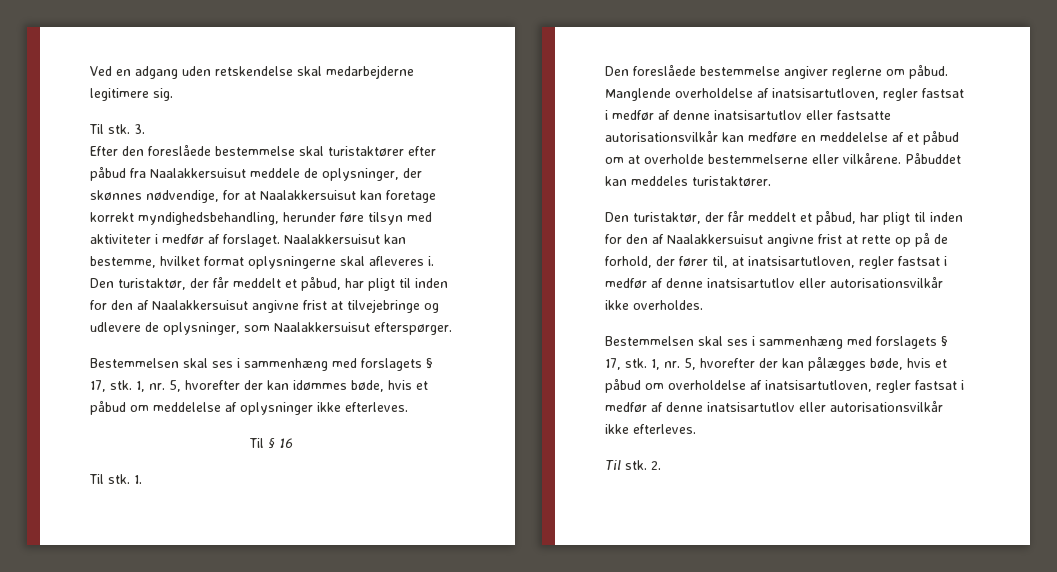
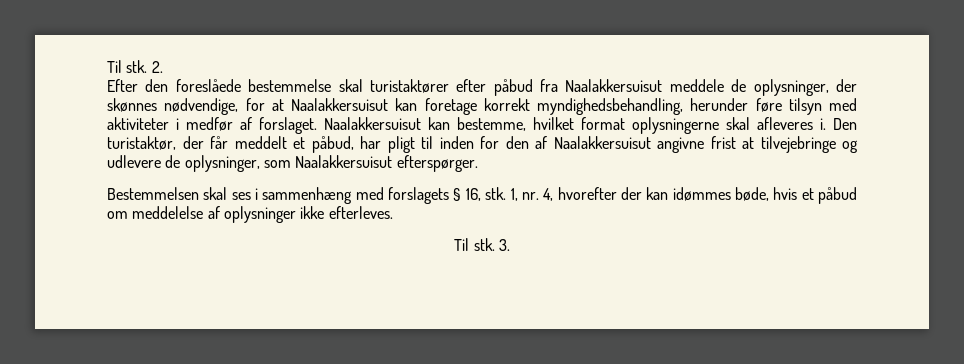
- Ved en adgang uden retskendelse skal medarbejderne legitimere sig.
- Til stk. 3.
+ Til stk. 2.
- Bestemmelsen skal ses i sammenhæng med forslagets § 17, stk. 1, nr. 5, hvorefter der kan idømmes bøde, hvis et påbud om meddelelse af oplysninger ikke efterleves.
+ Bestemmelsen skal ses i sammenhæng med forslagets § 16, stk. 1, nr. 4, hvorefter der kan idømmes bøde, hvis et påbud om meddelelse af oplysninger ikke efterleves.
- Til § 16
- Til stk. 1.
- Den foreslåede bestemmelse angiver reglerne om påbud. Manglende overholdelse af inatsisartutloven, regler fastsat i medfør af denne inatsisartutlov eller fastsatte autorisationsvilkår kan medføre en meddelelse af et påbud om at overholde bestemmelserne eller vilkårene. Påbuddet kan meddeles turistaktører.
- Den turistaktør, der får meddelt et påbud, har pligt til inden for den af Naalakkersuisut angivne frist at rette op på de forhold, der fører til, at inatsisartutloven, regler fastsat i medfør af denne inatsisartutlov eller autorisationsvilkår ikke overholdes.
- Bestemmelsen skal ses i sammenhæng med forslagets § 17, stk. 1, nr. 5, hvorefter der kan pålægges bøde, hvis et påbud om overholdelse af inatsisartutloven, regler fastsat i medfør af denne inatsisartutlov eller autorisationsvilkår ikke efterleves.
- Til stk. 2.
+ Til stk. 3.

